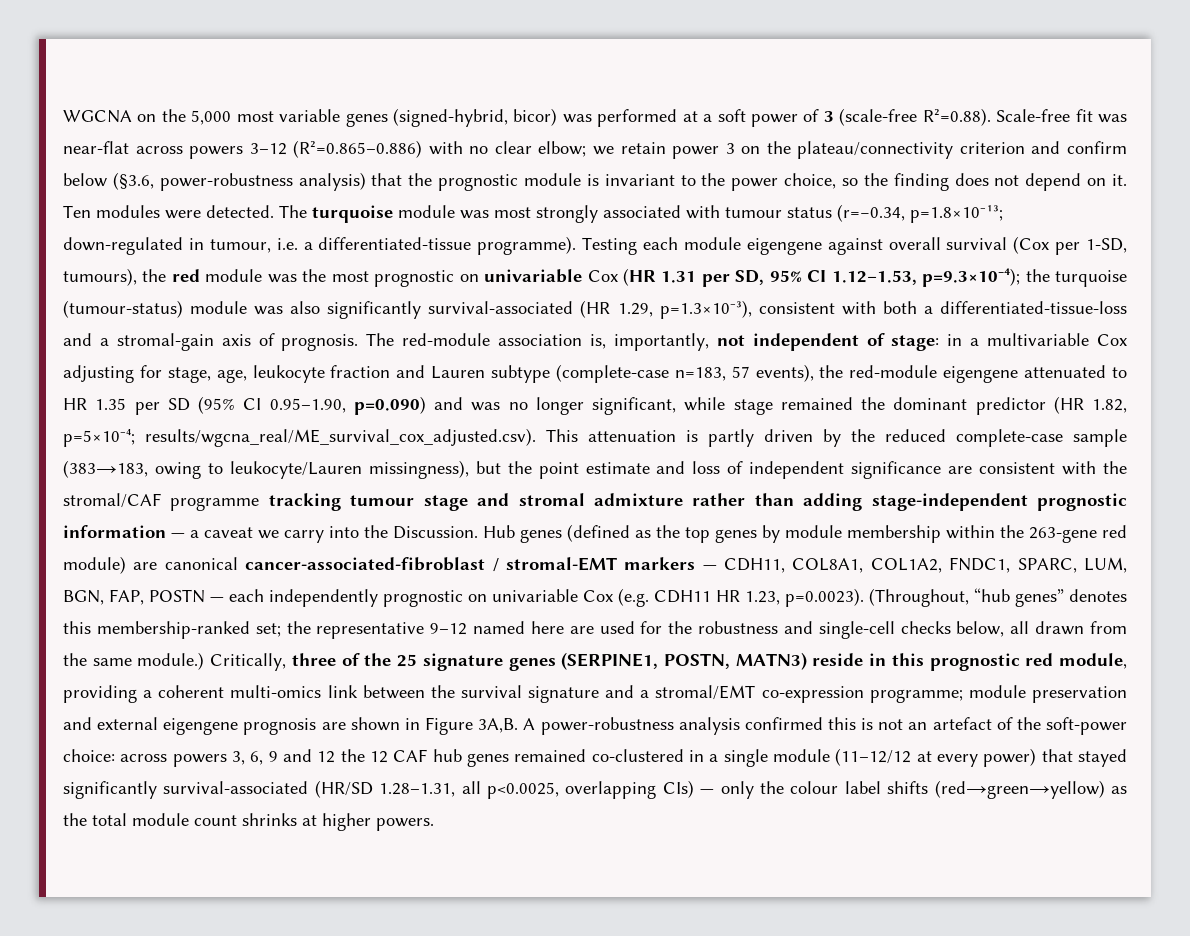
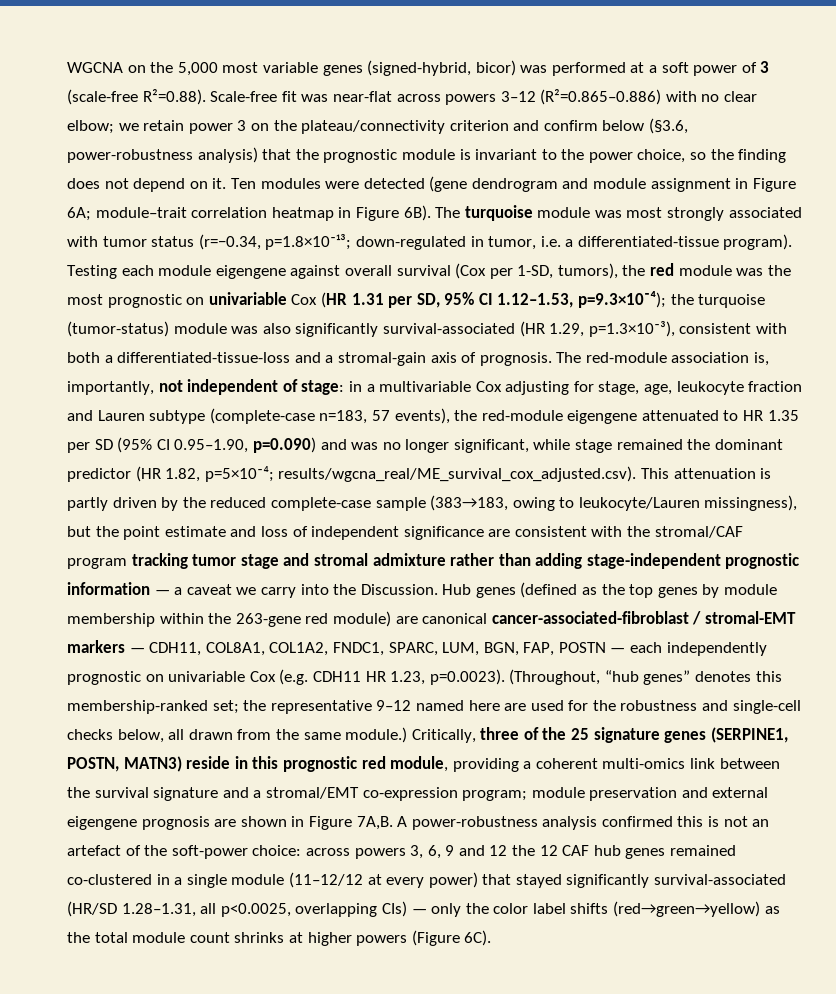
- Ten modules were detected.
+ Ten modules were detected (gene dendrogram and module assignment in Figure 6A; module–trait correlation heatmap in Figure 6B).
- The turquoise module was most strongly associated with tumour status (r=−0.34, p=1.8×10⁻¹³; down-regulated in tumour, i.e. a differentiated-tissue programme).
+ The turquoise module was most strongly associated with tumor status (r=−0.34, p=1.8×10⁻¹³; down-regulated in tumor, i.e. a differentiated-tissue program).
- Testing each module eigengene against overall survival (Cox per 1-SD, tumours), the red module was the most prognostic on univariable Cox (HR 1.31 per SD, 95% CI 1.12–1.53, p=9.3×10⁻⁴); the turquoise (tumour-status) module was also significantly survival-associated (HR 1.29, p=1.3×10⁻³), consistent with both a differentiated-tissue-loss and a stromal-gain axis of prognosis.
+ Testing each module eigengene against overall survival (Cox per 1-SD, tumors), the red module was the most prognostic on univariable Cox (HR 1.31 per SD, 95% CI 1.12–1.53, p=9.3×10⁻⁴); the turquoise (tumor-status) module was also significantly survival-associated (HR 1.29, p=1.3×10⁻³), consistent with both a differentiated-tissue-loss and a stromal-gain axis of prognosis.
- results/wgcna_real/ME_survival_cox_adjusted.csv). This attenuation is partly driven by the reduced complete-case sample (383→183, owing to leukocyte/Lauren missingness), but the point estimate and loss of independent significance are consistent with the stromal/CAF programme tracking tumour stage and stromal admixture rather than adding stage-independent prognostic information — a caveat we carry into the Discussion.
+ results/wgcna_real/ME_survival_cox_adjusted.csv). This attenuation is partly driven by the reduced complete-case sample (383→183, owing to leukocyte/Lauren missingness), but the point estimate and loss of independent significance are consistent with the stromal/CAF program tracking tumor stage and stromal admixture rather than adding stage-independent prognostic information — a caveat we carry into the Discussion.
- Critically, three of the 25 signature genes (SERPINE1, POSTN, MATN3) reside in this prognostic red module, providing a coherent multi-omics link between the survival signature and a stromal/EMT co-expression programme; module preservation and external eigengene prognosis are shown in Figure 3A,B.
+ Critically, three of the 25 signature genes (SERPINE1, POSTN, MATN3) reside in this prognostic red module, providing a coherent multi-omics link between the survival signature and a stromal/EMT co-expression program; module preservation and external eigengene prognosis are shown in Figure 7A,B.
- A power-robustness analysis confirmed this is not an artefact of the soft-power choice: across powers 3, 6, 9 and 12 the 12 CAF hub genes remained co-clustered in a single module (11–12/12 at every power) that stayed significantly survival-associated (HR/SD 1.28–1.31, all p<0.0025, overlapping CIs) — only the colour label shifts (red→green→yellow) as the total module count shrinks at higher powers.
+ A power-robustness analysis confirmed this is not an artefact of the soft-power choice: across powers 3, 6, 9 and 12 the 12 CAF hub genes remained co-clustered in a single module (11–12/12 at every power) that stayed significantly survival-associated (HR/SD 1.28–1.31, all p<0.0025, overlapping CIs) — only the color label shifts (red→green→yellow) as the total module count shrinks at higher powers (Figure 6C).

